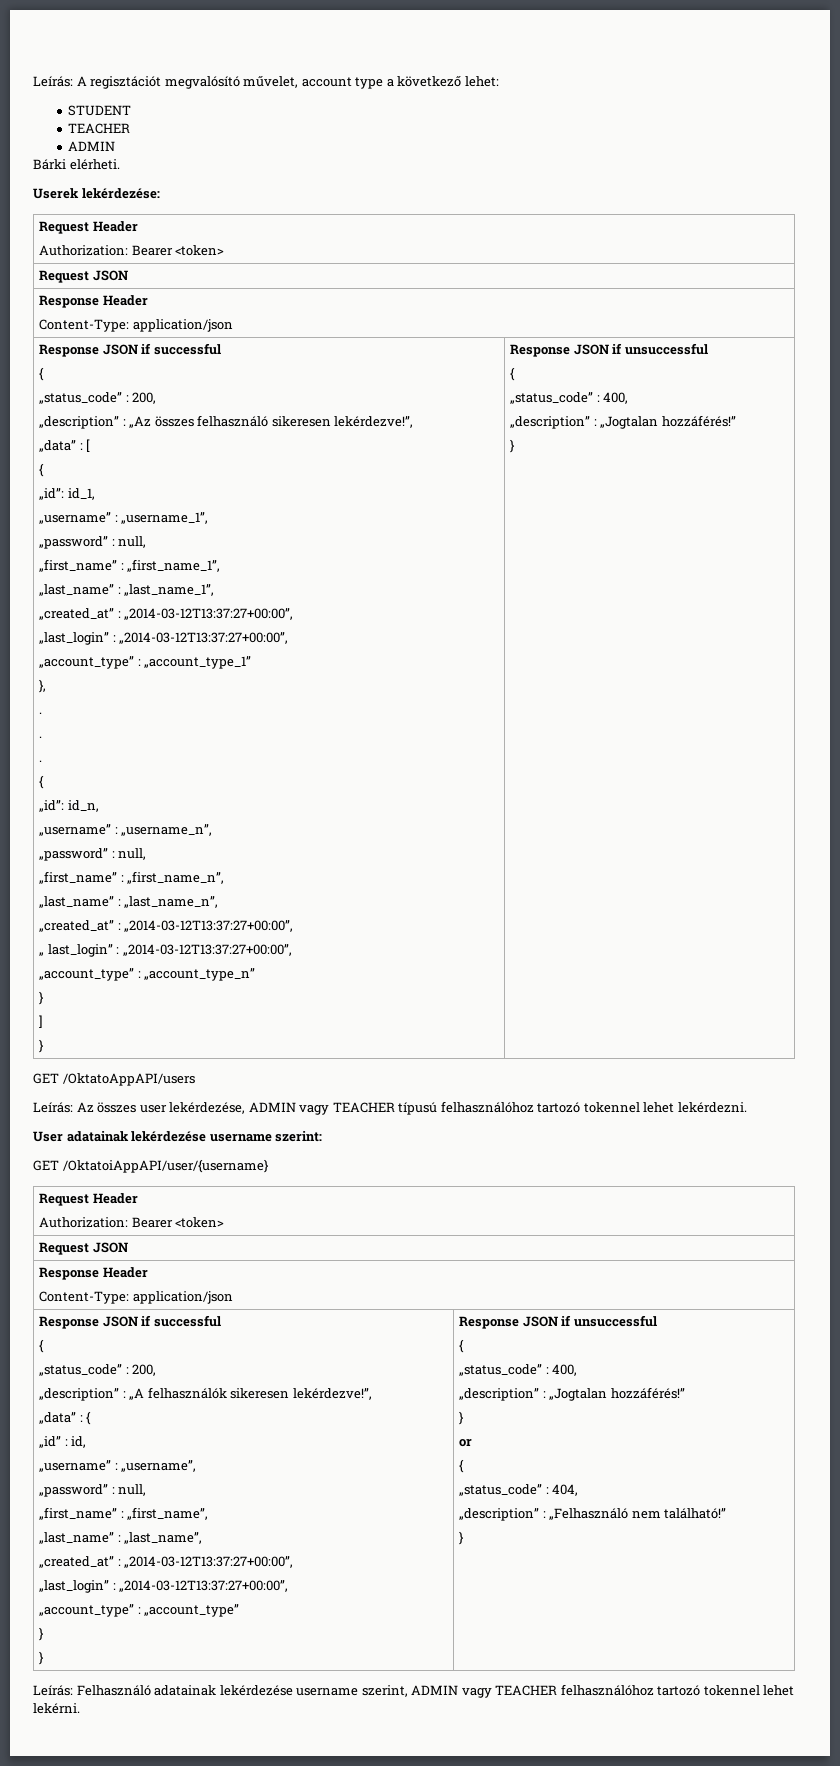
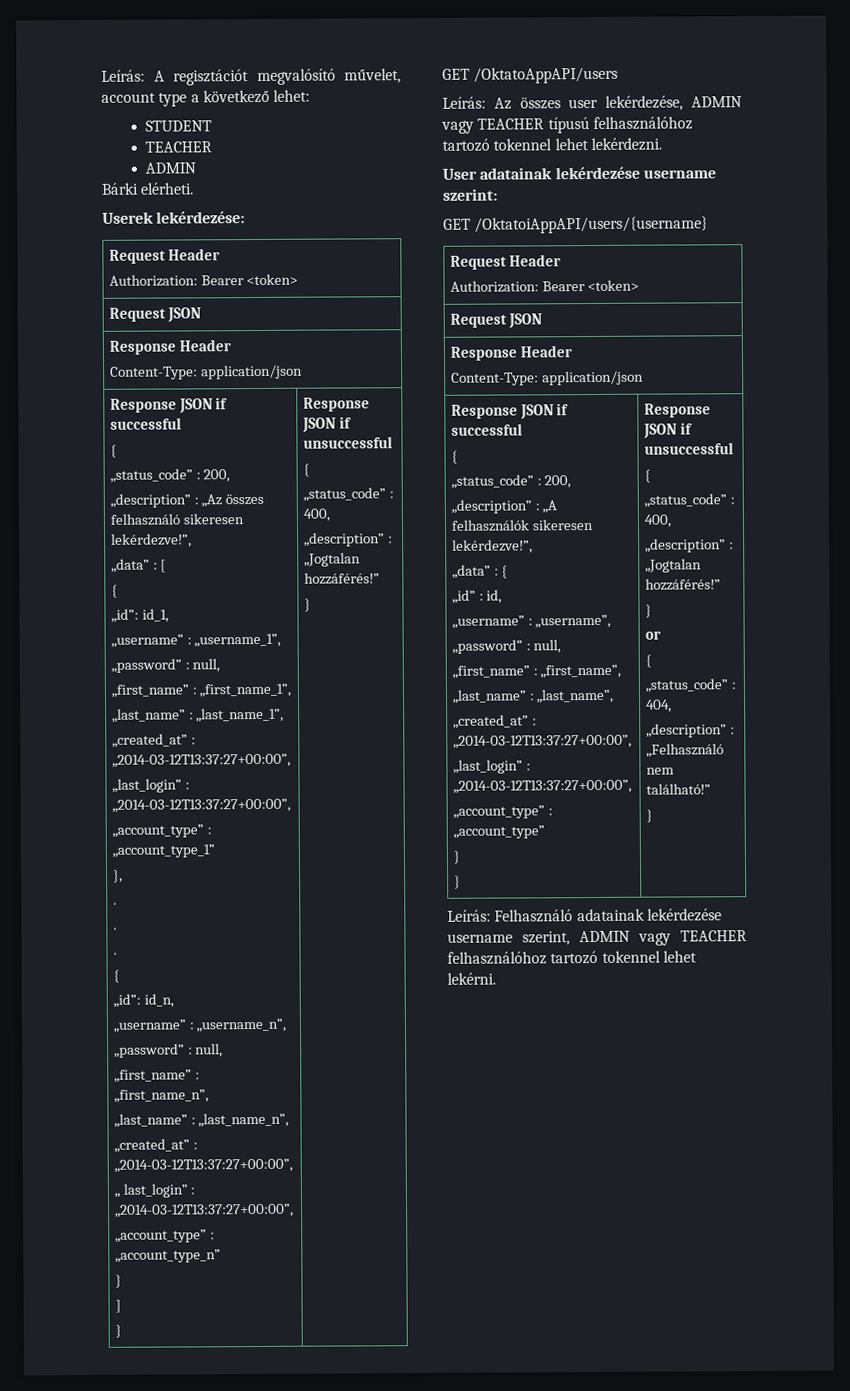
- GET /OktatoiAppAPI/user/{username}
+ GET /OktatoiAppAPI/users/{username}

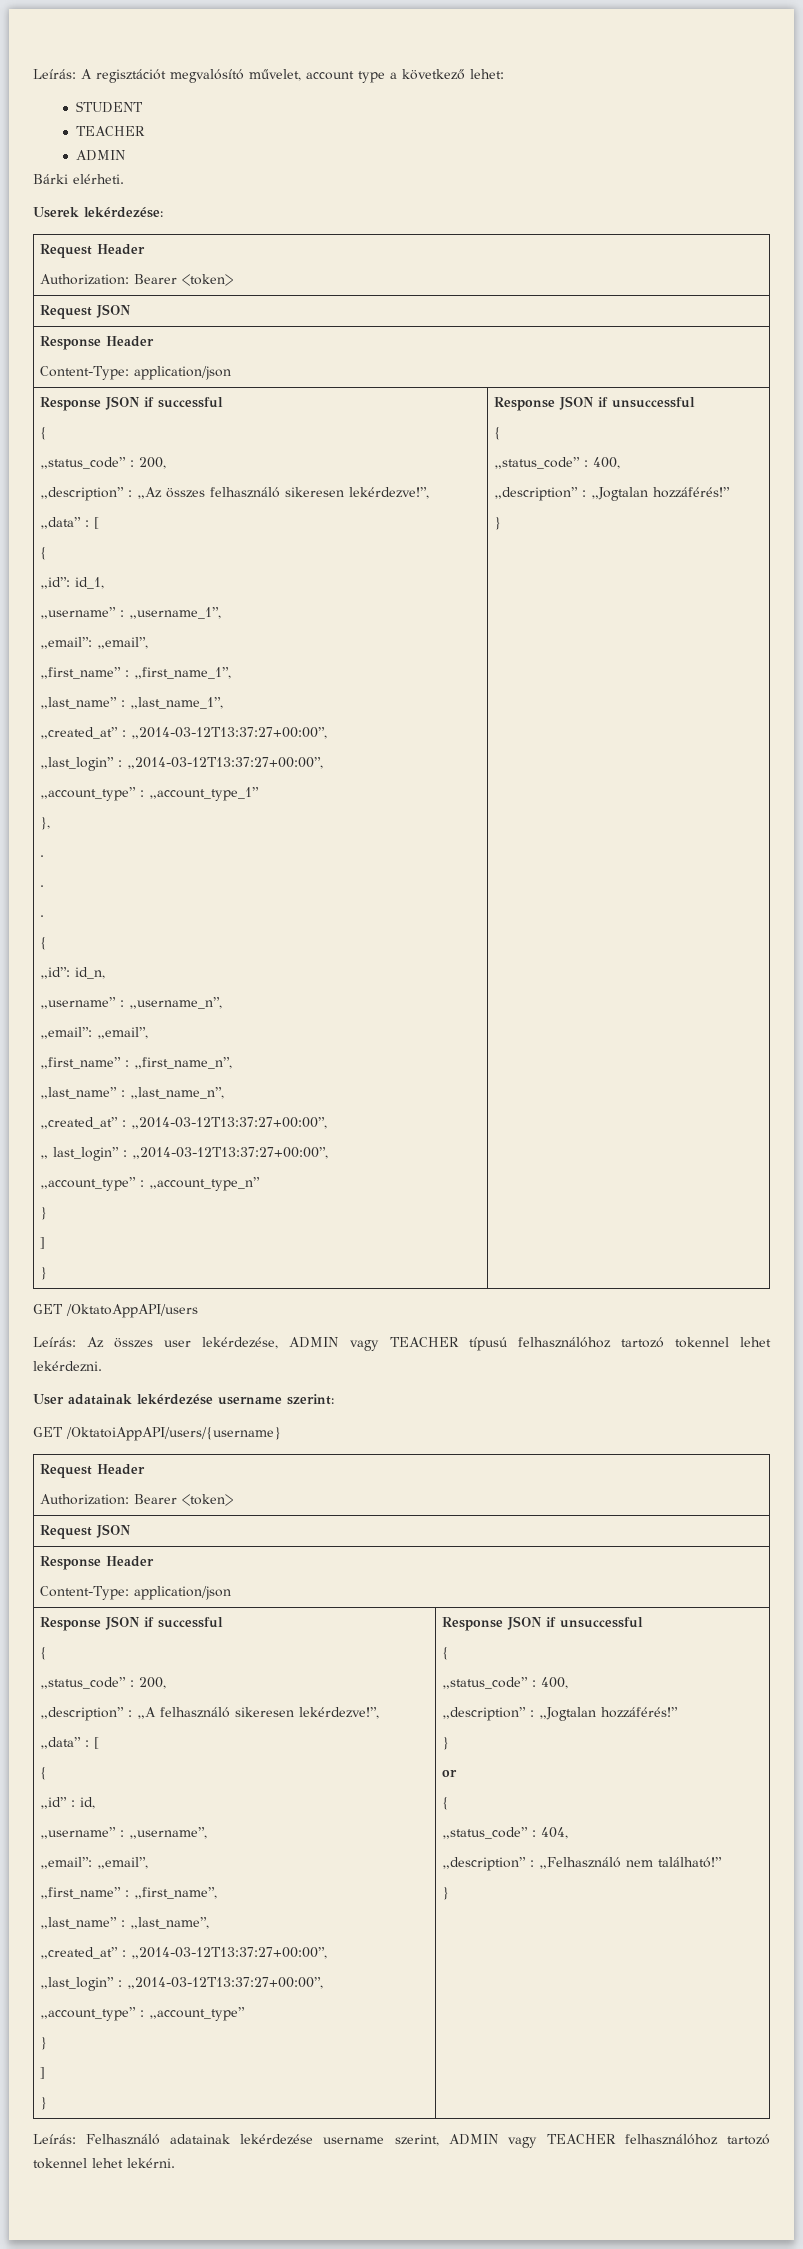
  „username” : „username_1”,
- „password” : null,
+ „email”: „email”,
  „username” : „username_n”,
- „password” : null,
+ „email”: „email”,
- „description” : „A felhasználók sikeresen lekérdezve!”,
- „data” : {
+ „description” : „A felhasználó sikeresen lekérdezve!”,
+ „data” : [
+ {
  „username” : „username”,
- „password” : null,
+ „email”: „email”,
  „account_type” : „account_type”
  }
+ ]

